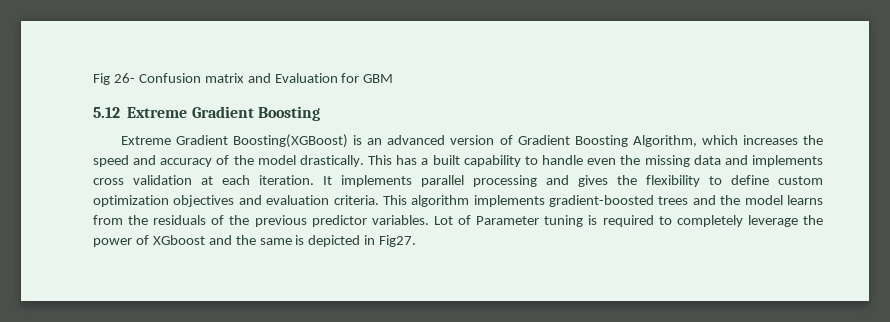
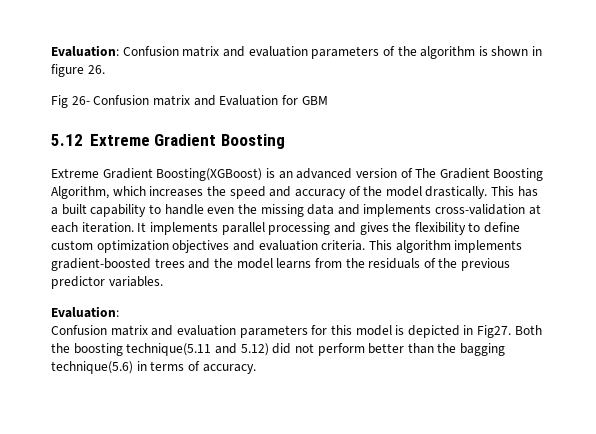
+ Evaluation: Confusion matrix and evaluation parameters of the algorithm is shown in figure 26.
- Extreme Gradient Boosting(XGBoost) is an advanced version of Gradient Boosting Algorithm, which increases the speed and accuracy of the model drastically.
+ Extreme Gradient Boosting(XGBoost) is an advanced version of The Gradient Boosting Algorithm, which increases the speed and accuracy of the model drastically.
- This has a built capability to handle even the missing data and implements cross validation at each iteration.
+ This has a built capability to handle even the missing data and implements cross-validation at each iteration.
- This algorithm implements gradient-boosted trees and the model learns from the residuals of the previous predictor variables. Lot of Parameter tuning is required to completely leverage the power of XGboost and the same is depicted in Fig27.
+ This algorithm implements gradient-boosted trees and the model learns from the residuals of the previous predictor variables.
+ Evaluation:
+ Confusion matrix and evaluation parameters for this model is depicted in Fig27. Both the boosting technique(5.11 and 5.12) did not perform better than the bagging technique(5.6) in terms of accuracy.

